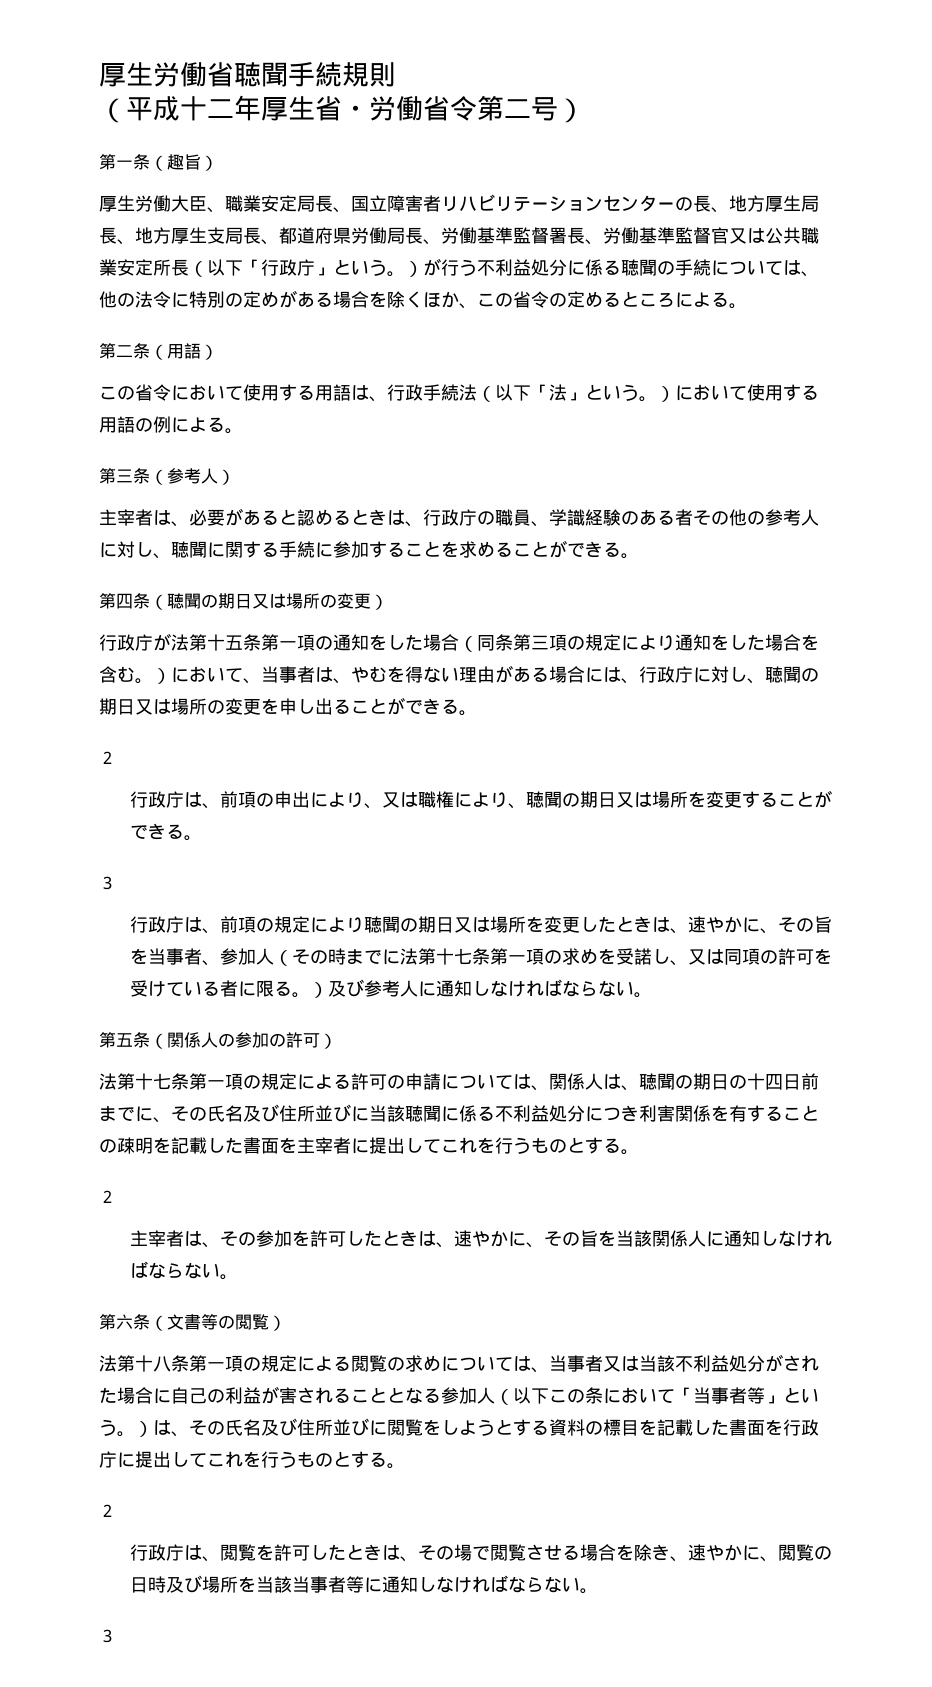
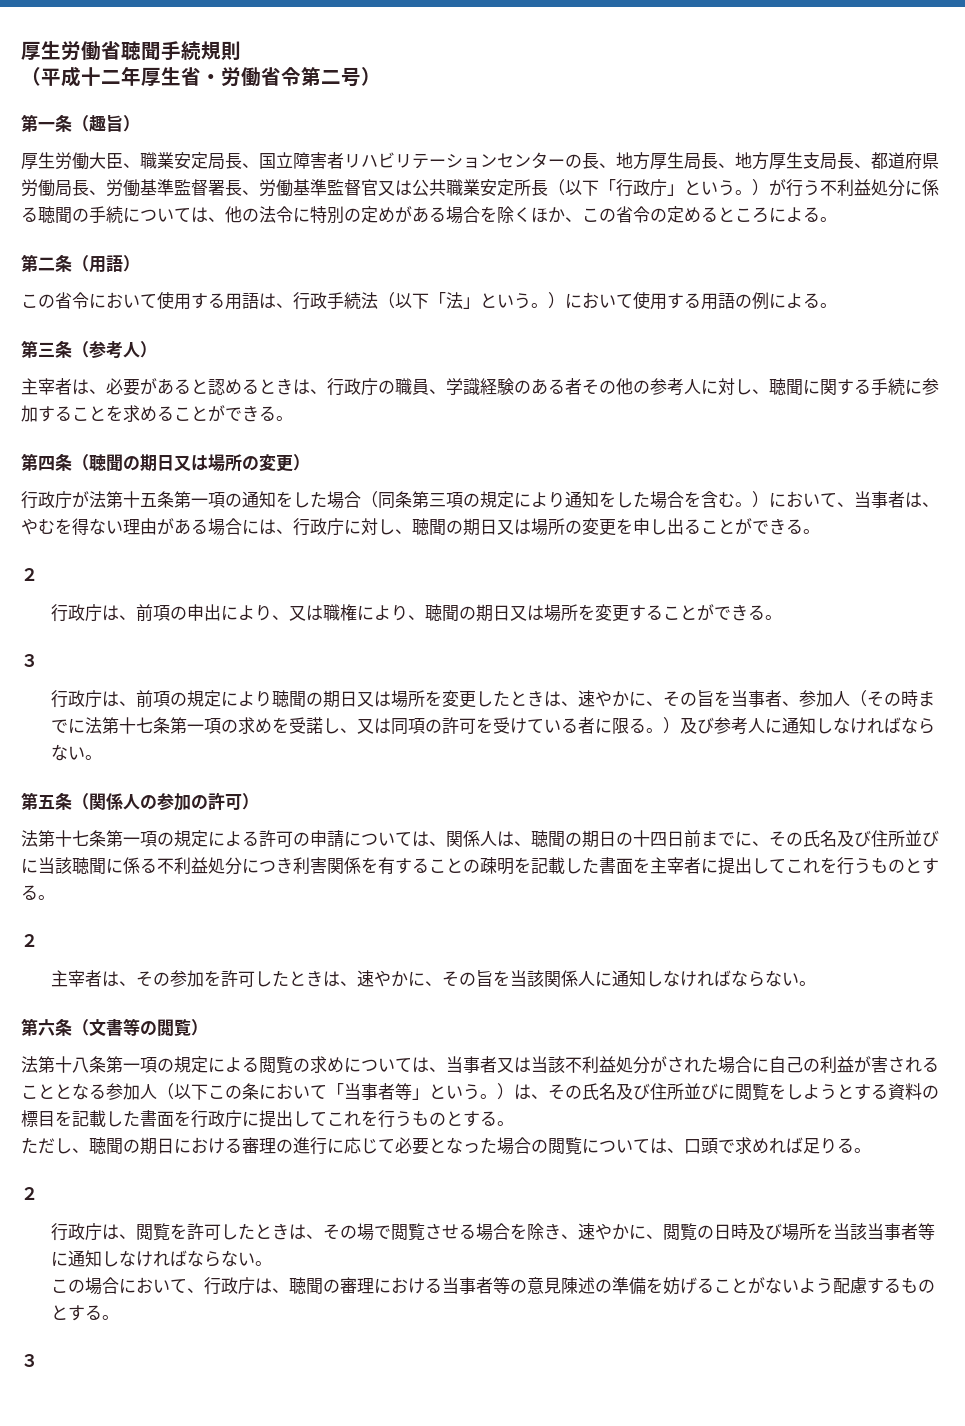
+ ただし、聴聞の期日における審理の進行に応じて必要となった場合の閲覧については、口頭で求めれば足りる。
+ この場合において、行政庁は、聴聞の審理における当事者等の意見陳述の準備を妨げることがないよう配慮するものとする。

